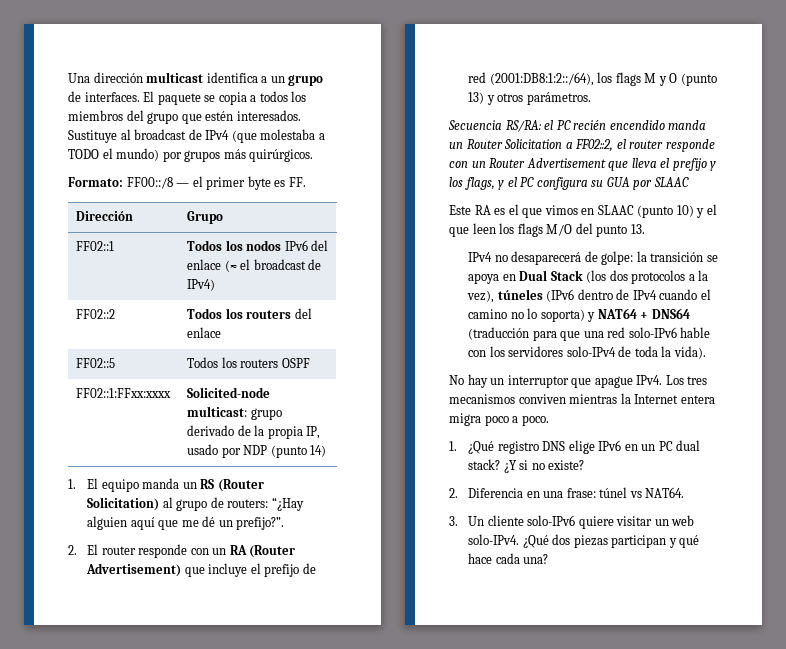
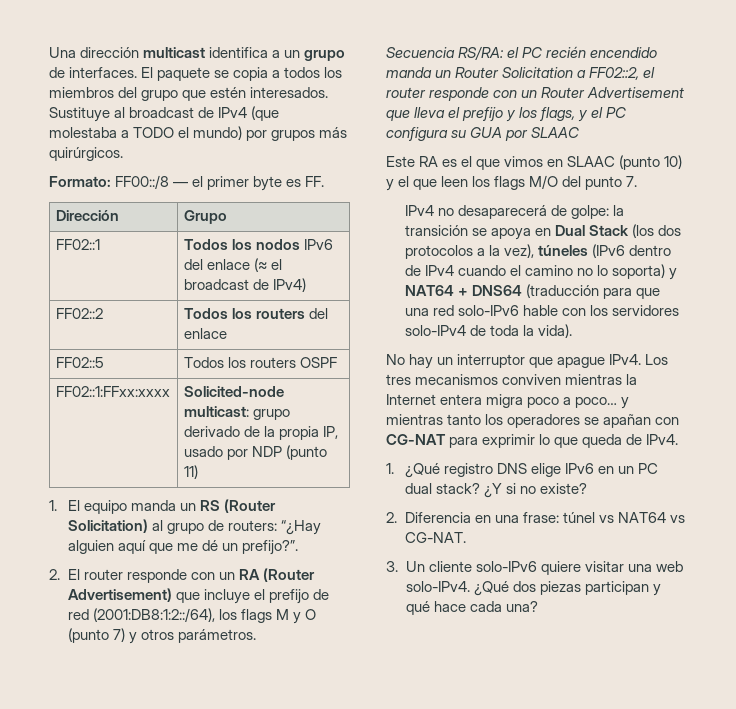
- FF02::1:FFxx:xxxx | Solicited-node multicast: grupo derivado de la propia IP, usado por NDP (punto 14)
+ FF02::1:FFxx:xxxx | Solicited-node multicast: grupo derivado de la propia IP, usado por NDP (punto 11)
- 2. El router responde con un RA (Router Advertisement) que incluye el prefijo de red (2001:DB8:1:2::/64), los flags M y O (punto 13) y otros parámetros.
+ 2. El router responde con un RA (Router Advertisement) que incluye el prefijo de red (2001:DB8:1:2::/64), los flags M y O (punto 7) y otros parámetros.
- Este RA es el que vimos en SLAAC (punto 10) y el que leen los flags M/O del punto 13.
+ Este RA es el que vimos en SLAAC (punto 10) y el que leen los flags M/O del punto 7.
- Los tres mecanismos conviven mientras la Internet entera migra poco a poco.
+ Los tres mecanismos conviven mientras la Internet entera migra poco a poco… y mientras tanto los operadores se apañan con CG-NAT para exprimir lo que queda de IPv4.
- 2. Diferencia en una frase: túnel vs NAT64.
+ 2. Diferencia en una frase: túnel vs NAT64 vs CG-NAT.
- 3. Un cliente solo-IPv6 quiere visitar un web solo-IPv4.
+ 3. Un cliente solo-IPv6 quiere visitar una web solo-IPv4.

